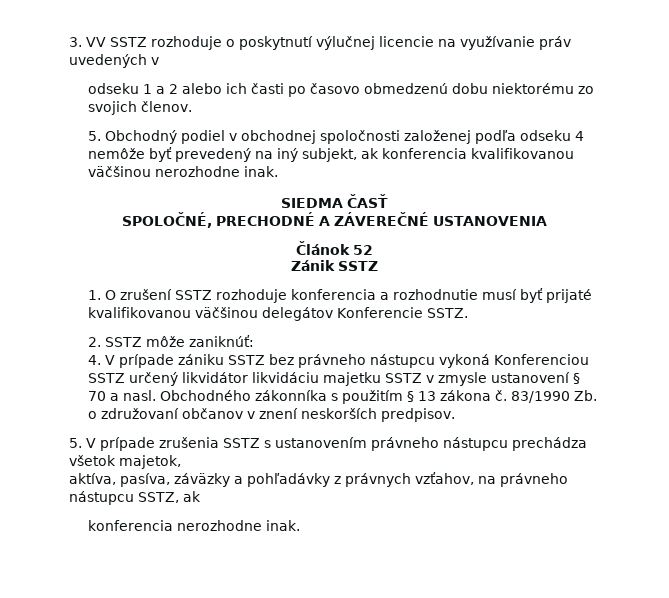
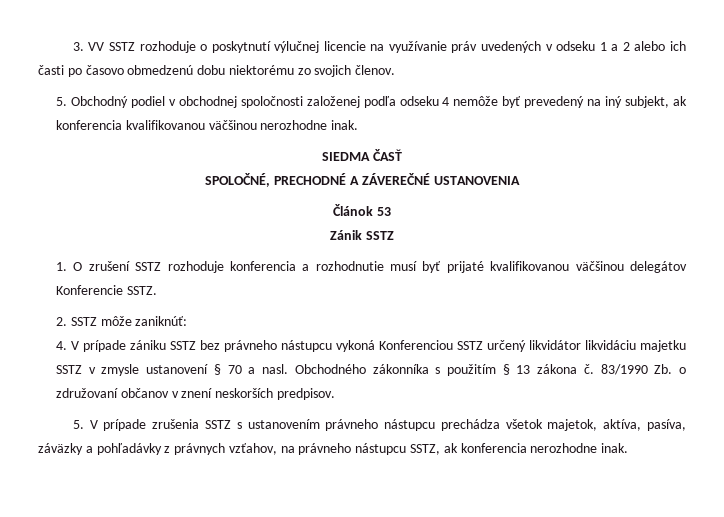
- 3. VV SSTZ rozhoduje o poskytnutí výlučnej licencie na využívanie práv uvedených v
- odseku 1 a 2 alebo ich časti po časovo obmedzenú dobu niektorému zo svojich členov.
+ 3. VV SSTZ rozhoduje o poskytnutí výlučnej licencie na využívanie práv uvedených v odseku 1 a 2 alebo ich časti po časovo obmedzenú dobu niektorému zo svojich členov.
- Článok 52
+ Článok 53
- 5. V prípade zrušenia SSTZ s ustanovením právneho nástupcu prechádza všetok majetok,
- aktíva, pasíva, záväzky a pohľadávky z právnych vzťahov, na právneho nástupcu SSTZ, ak
- konferencia nerozhodne inak.
+ 5. V prípade zrušenia SSTZ s ustanovením právneho nástupcu prechádza všetok majetok, aktíva, pasíva, záväzky a pohľadávky z právnych vzťahov, na právneho nástupcu SSTZ, ak konferencia nerozhodne inak.

